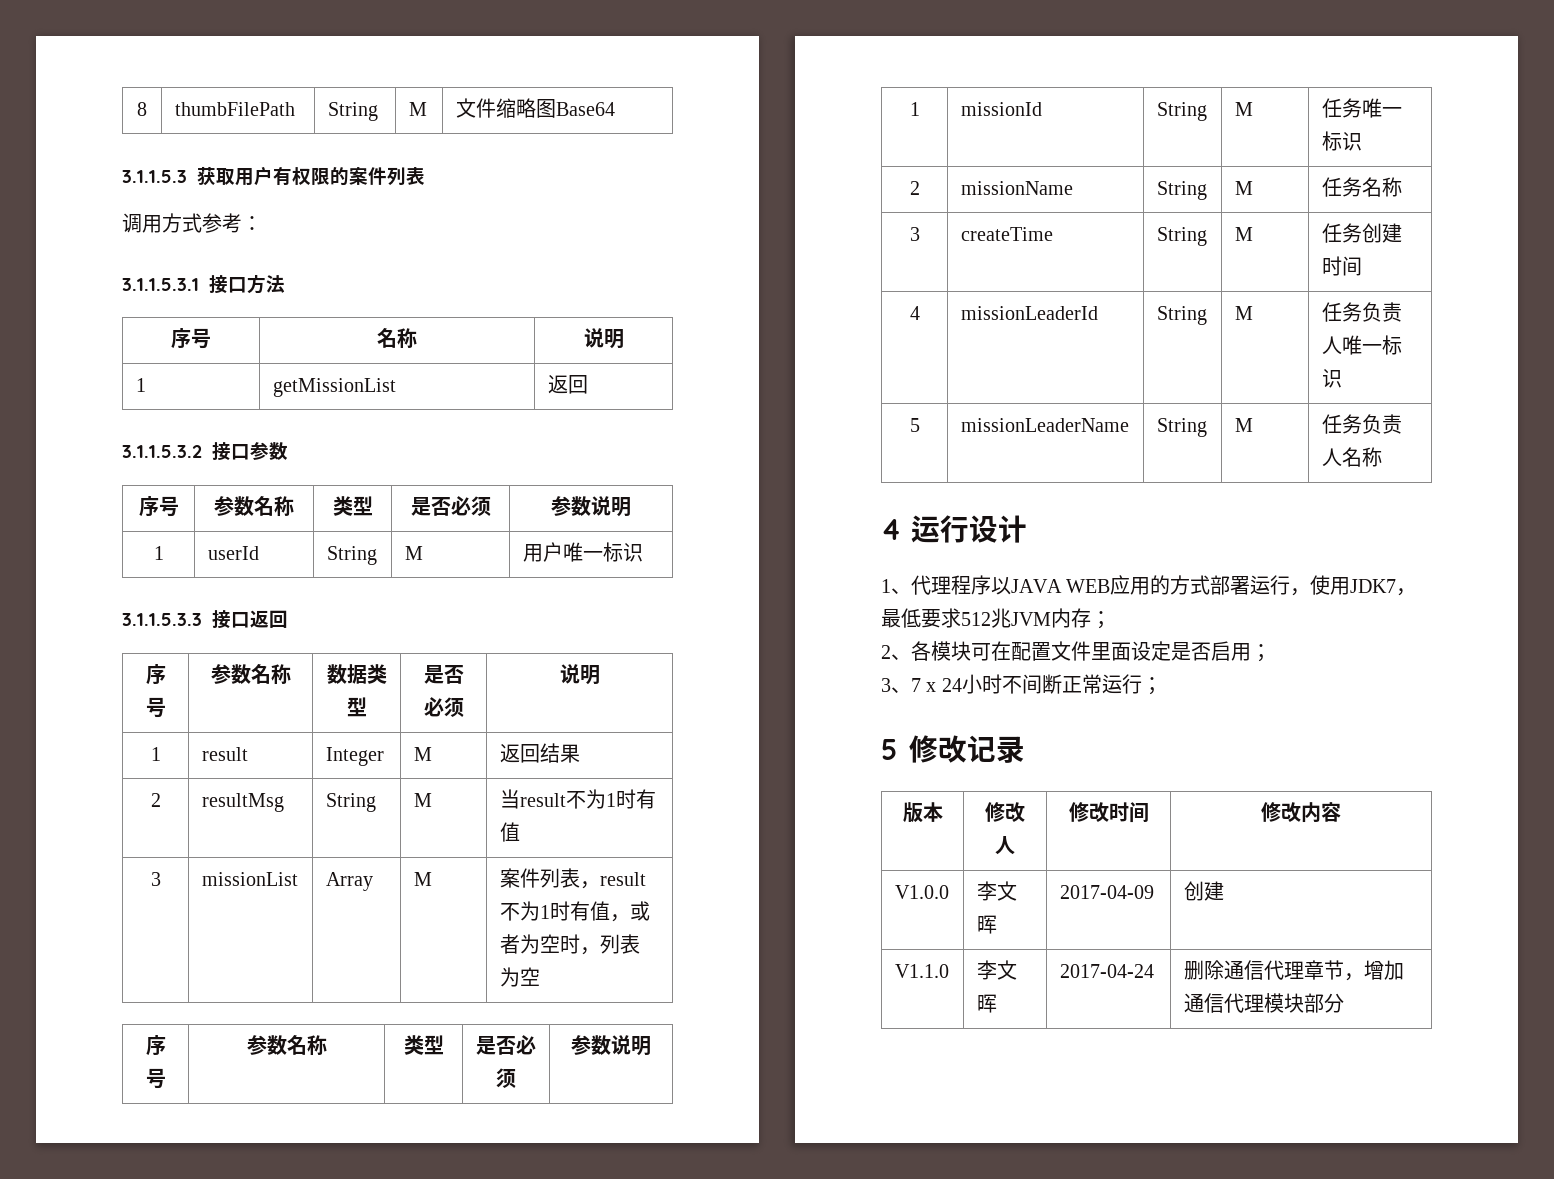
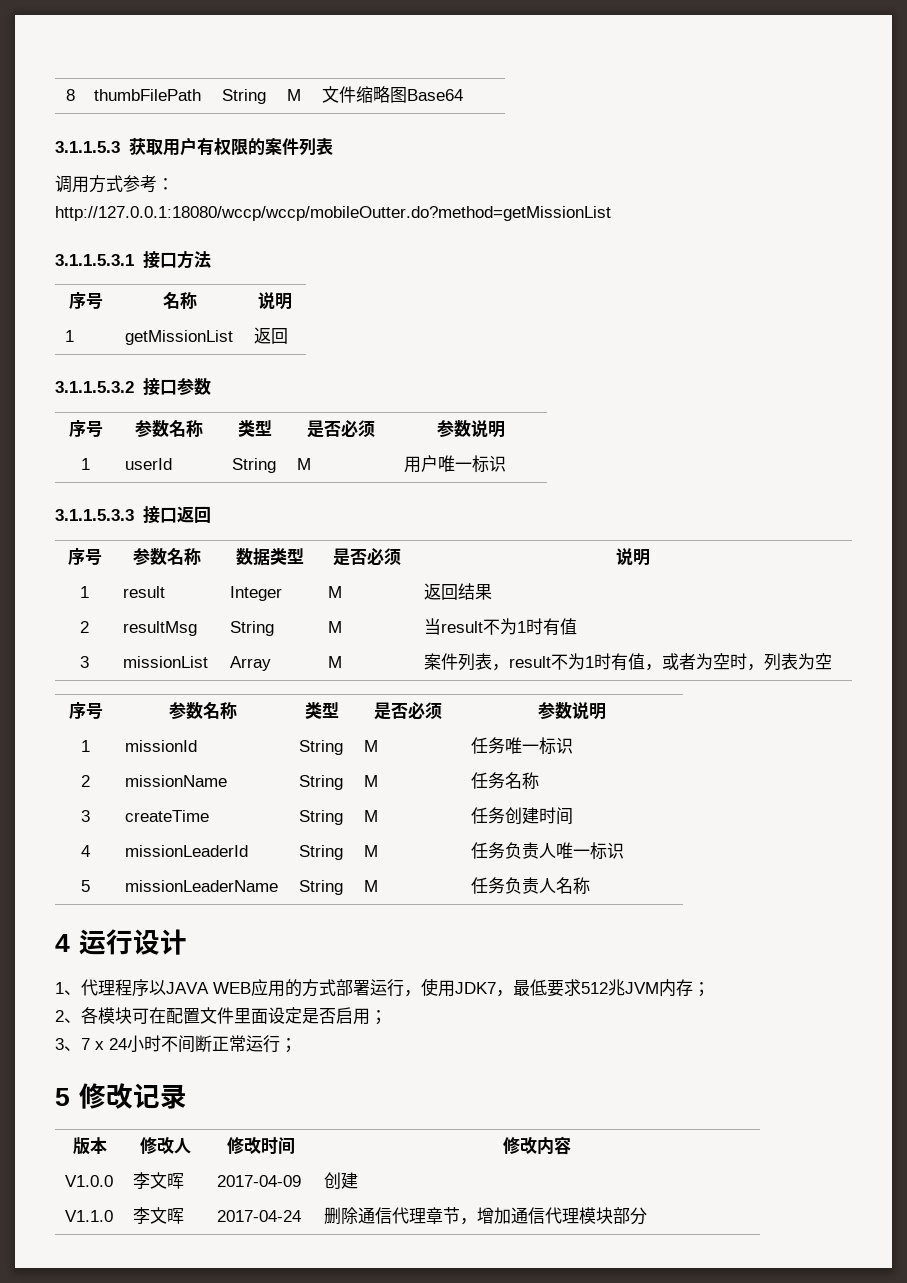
+ http://127.0.0.1:18080/wccp/wccp/mobileOutter.do?method=getMissionList

